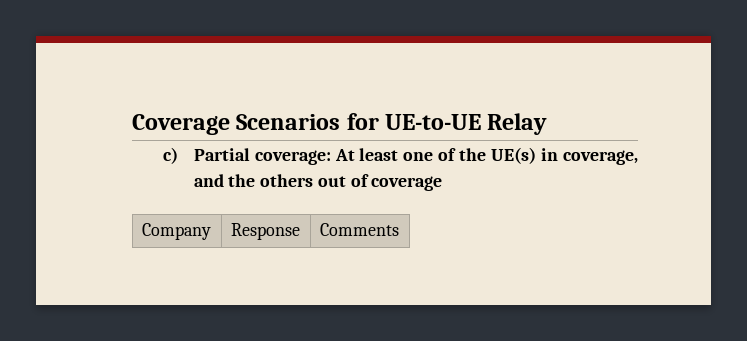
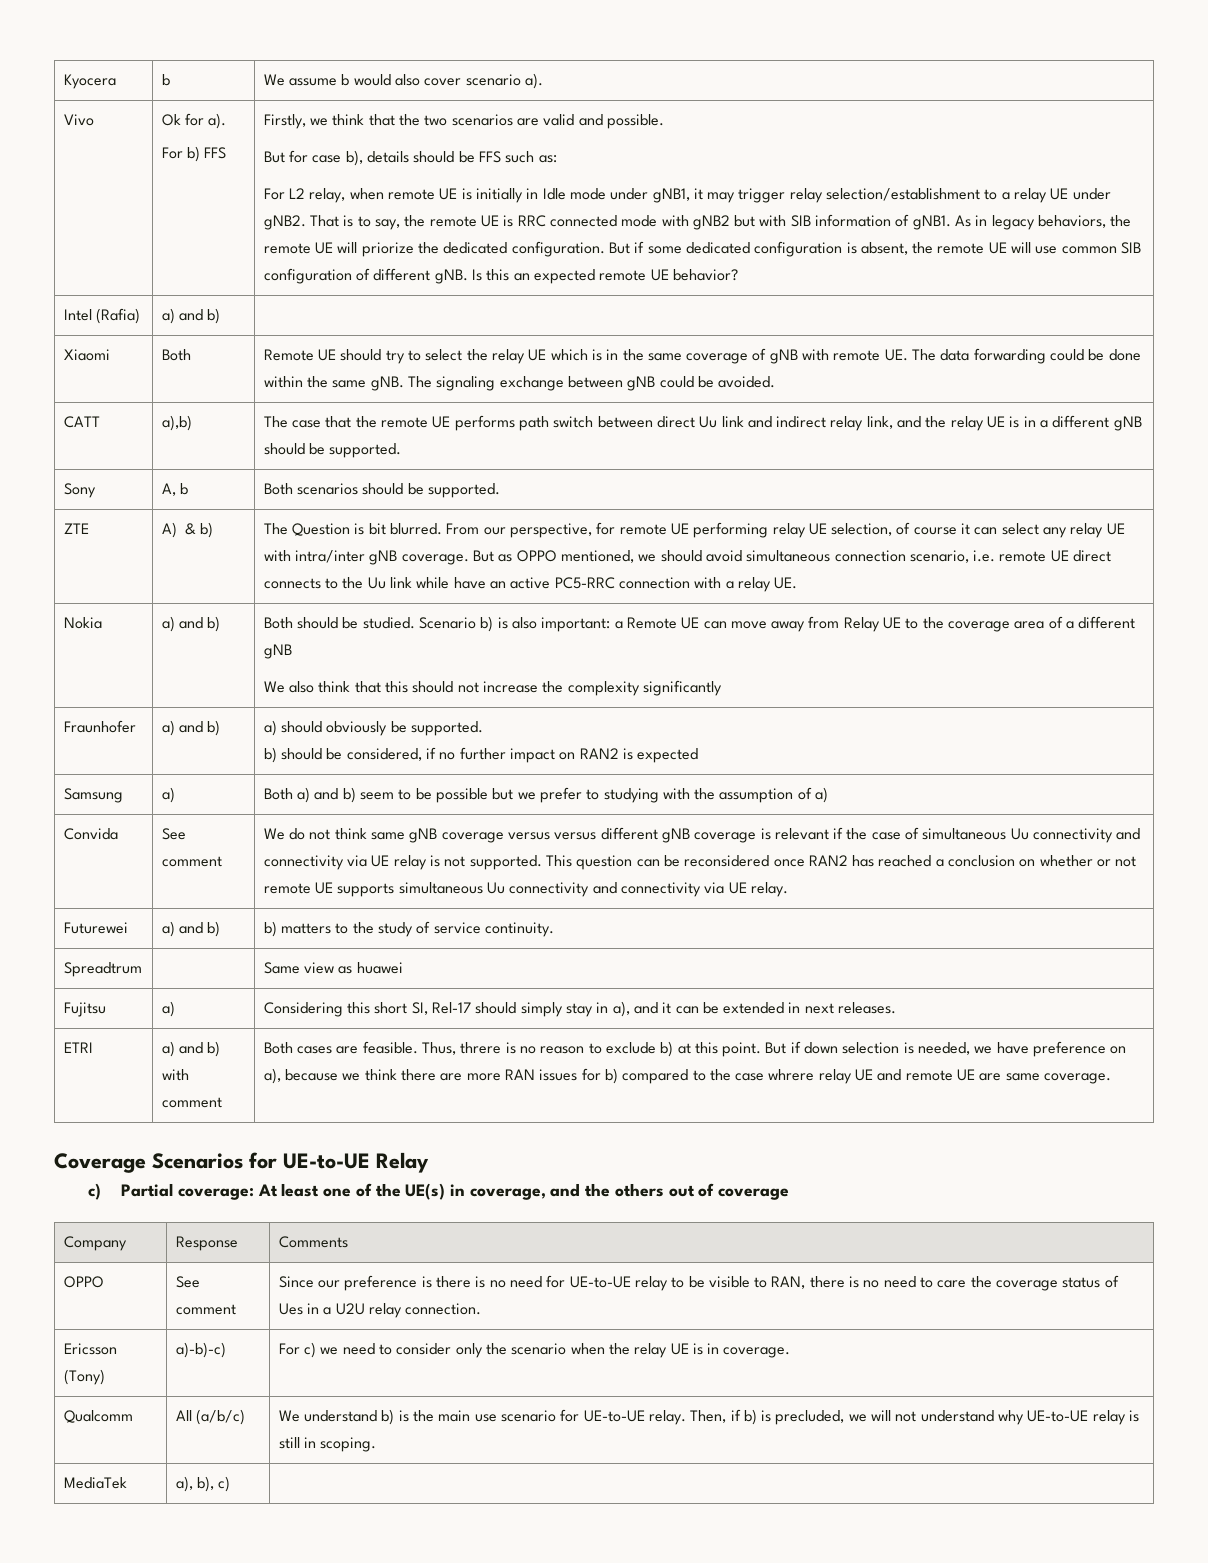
+ Kyocera | b | We assume b would also cover scenario a).
+ Vivo | Ok for a).
+ For b) FFS | Firstly, we think that the two scenarios are valid and possible.
+ But for case b), details should be FFS such as:
+ For L2 relay, when remote UE is initially in Idle mode under gNB1, it may trigger relay selection/establishment to a relay UE under gNB2. That is to say, the remote UE is RRC connected mode with gNB2 but with SIB information of gNB1. As in legacy behaviors, the remote UE will priorize the dedicated configuration. But if some dedicated configuration is absent, the remote UE will use common SIB configuration of different gNB. Is this an expected remote UE behavior?
+ Intel (Rafia) | a) and b) |
+ Xiaomi | Both | Remote UE should try to select the relay UE which is in the same coverage of gNB with remote UE. The data forwarding could be done within the same gNB. The signaling exchange between gNB could be avoided.
+ CATT | a),b) | The case that the remote UE performs path switch between direct Uu link and indirect relay link, and the relay UE is in a different gNB should be supported.
+ Sony | A, b | Both scenarios should be supported.
+ ZTE | A) & b) | The Question is bit blurred. From our perspective, for remote UE performing relay UE selection, of course it can select any relay UE with intra/inter gNB coverage. But as OPPO mentioned, we should avoid simultaneous connection scenario, i.e. remote UE direct connects to the Uu link while have an active PC5-RRC connection with a relay UE.
+ Nokia | a) and b) | Both should be studied. Scenario b) is also important: a Remote UE can move away from Relay UE to the coverage area of a different gNB
+ We also think that this should not increase the complexity significantly
+ Fraunhofer | a) and b) | a) should obviously be supported.
+ b) should be considered, if no further impact on RAN2 is expected
+ Samsung | a) | Both a) and b) seem to be possible but we prefer to studying with the assumption of a)
+ Convida | See comment | We do not think same gNB coverage versus versus different gNB coverage is relevant if the case of simultaneous Uu connectivity and connectivity via UE relay is not supported. This question can be reconsidered once RAN2 has reached a conclusion on whether or not remote UE supports simultaneous Uu connectivity and connectivity via UE relay.
+ Futurewei | a) and b) | b) matters to the study of service continuity.
+ Spreadtrum | | Same view as huawei
+ Fujitsu | a) | Considering this short SI, Rel-17 should simply stay in a), and it can be extended in next releases.
+ ETRI | a) and b) with comment | Both cases are feasible. Thus, threre is no reason to exclude b) at this point. But if down selection is needed, we have preference on a), because we think there are more RAN issues for b) compared to the case whrere relay UE and remote UE are same coverage.
+ OPPO | See comment | Since our preference is there is no need for UE-to-UE relay to be visible to RAN, there is no need to care the coverage status of Ues in a U2U relay connection.
+ Ericsson (Tony) | a)-b)-c) | For c) we need to consider only the scenario when the relay UE is in coverage.
+ Qualcomm | All (a/b/c) | We understand b) is the main use scenario for UE-to-UE relay. Then, if b) is precluded, we will not understand why UE-to-UE relay is still in scoping.
+ MediaTek | a), b), c) |

